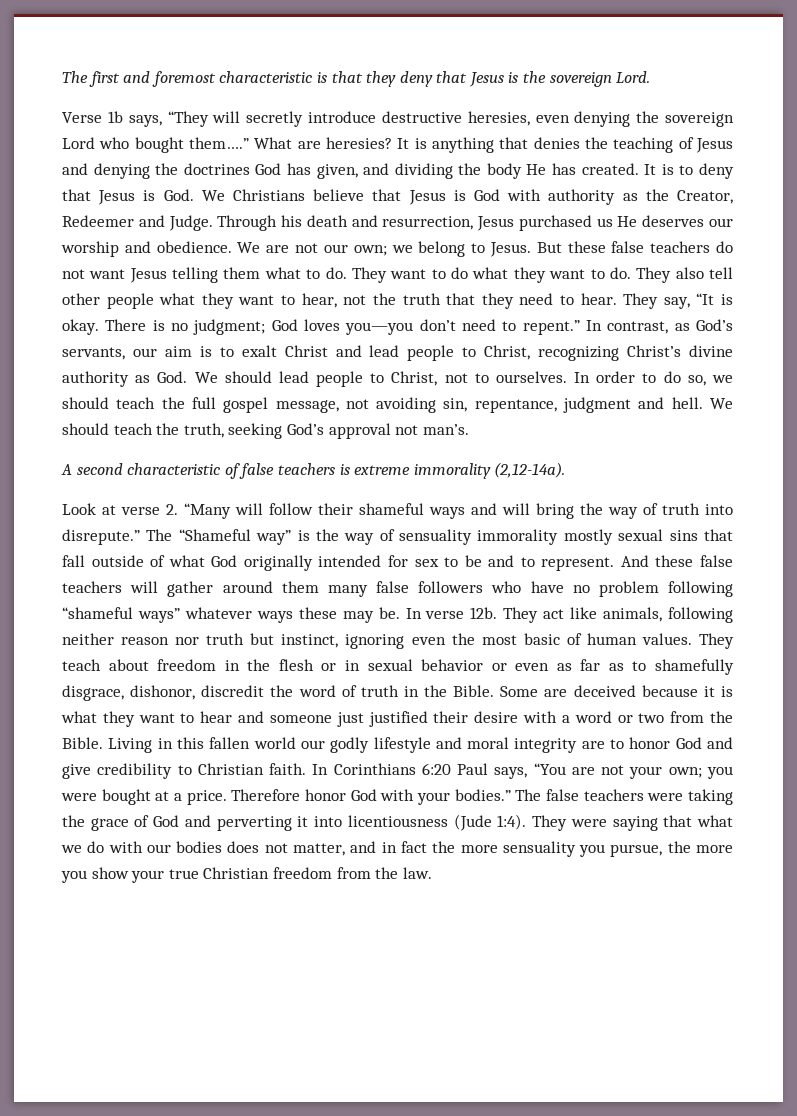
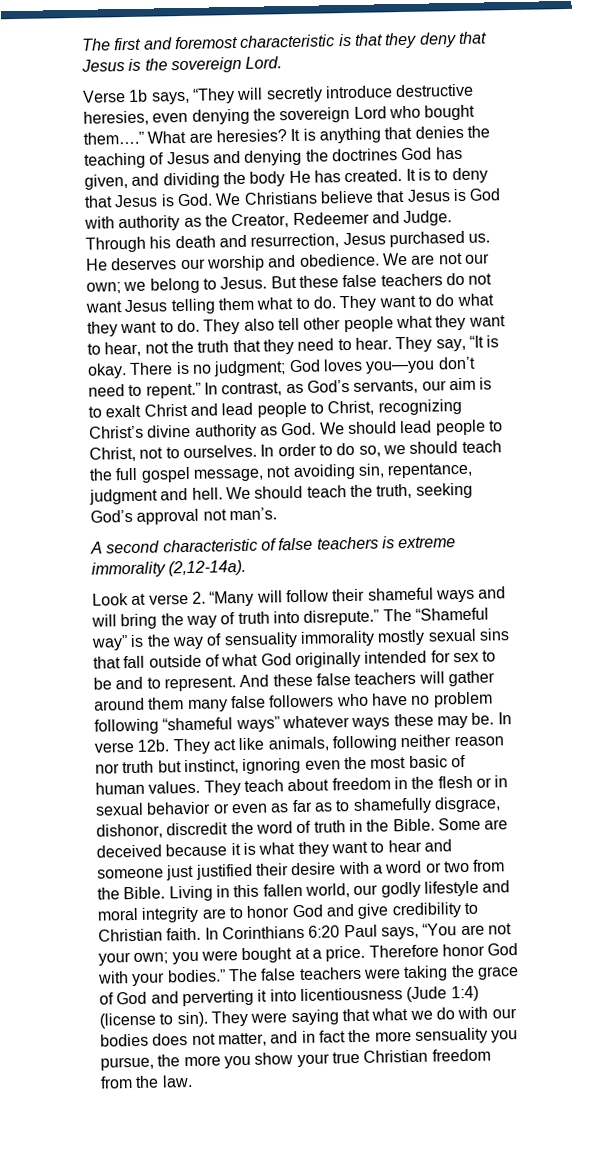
- Through his death and resurrection, Jesus purchased us He deserves our worship and obedience.
+ Through his death and resurrection, Jesus purchased us. He deserves our worship and obedience.
- Living in this fallen world our godly lifestyle and moral integrity are to honor God and give credibility to Christian faith.
+ Living in this fallen world, our godly lifestyle and moral integrity are to honor God and give credibility to Christian faith.
- The false teachers were taking the grace of God and perverting it into licentiousness (Jude 1:4).
+ The false teachers were taking the grace of God and perverting it into licentiousness (Jude 1:4) (license to sin).

